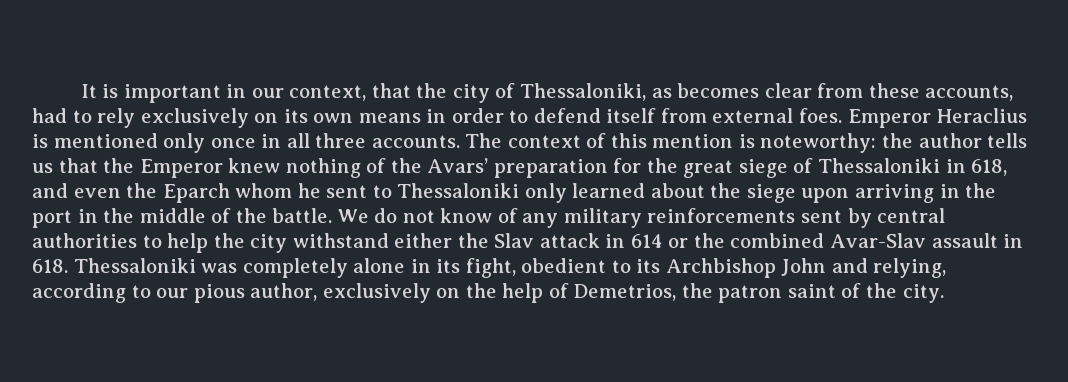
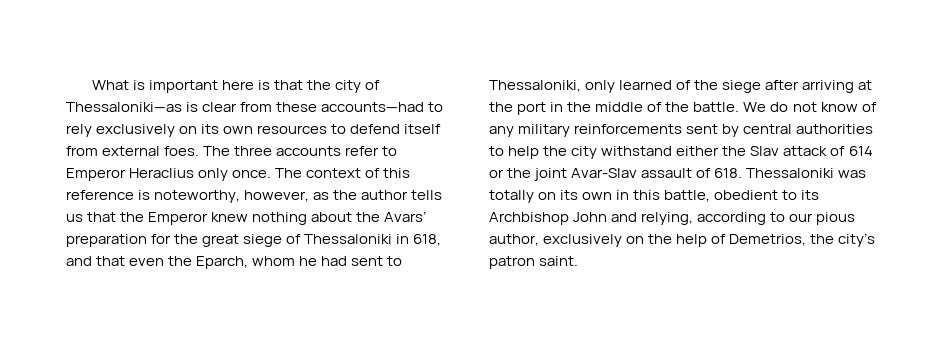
- It is important in our context, that the city of Thessaloniki, as becomes clear from these accounts, had to rely exclusively on its own means in order to defend itself from external foes.
+ What is important here is that the city of Thessaloniki—as is clear from these accounts—had to rely exclusively on its own resources to defend itself from external foes.
- Emperor Heraclius is mentioned only once in all three accounts. The context of this mention is noteworthy: the author tells us that the Emperor knew nothing of the Avars’ preparation for the great siege of Thessaloniki in 618, and even the Eparch whom he sent to Thessaloniki only learned about the siege upon arriving in the port in the middle of the battle.
+ The three accounts refer to Emperor Heraclius only once. The context of this reference is noteworthy, however, as the author tells us that the Emperor knew nothing about the Avars’ preparation for the great siege of Thessaloniki in 618, and that even the Eparch, whom he had sent to Thessaloniki, only learned of the siege after arriving at the port in the middle of the battle.
- We do not know of any military reinforcements sent by central authorities to help the city withstand either the Slav attack in 614 or the combined Avar-Slav assault in 618. Thessaloniki was completely alone in its fight, obedient to its Archbishop John and relying, according to our pious author, exclusively on the help of Demetrios, the patron saint of the city.
+ We do not know of any military reinforcements sent by central authorities to help the city withstand either the Slav attack of 614 or the joint Avar-Slav assault of 618. Thessaloniki was totally on its own in this battle, obedient to its Archbishop John and relying, according to our pious author, exclusively on the help of Demetrios, the city’s patron saint.

